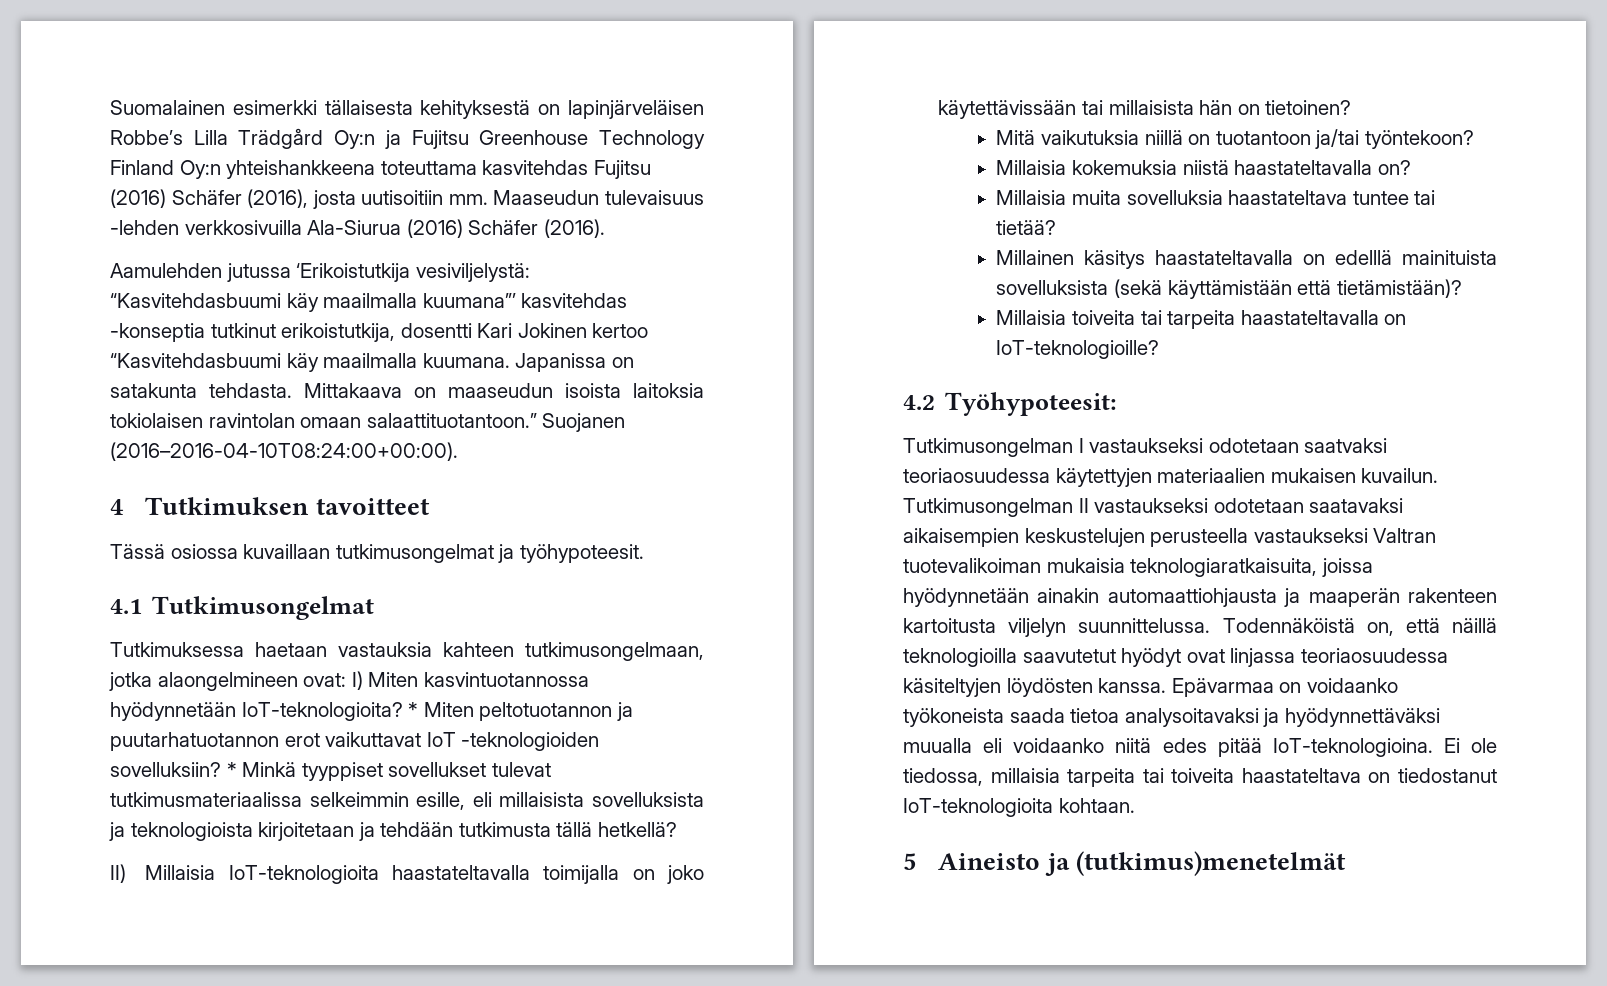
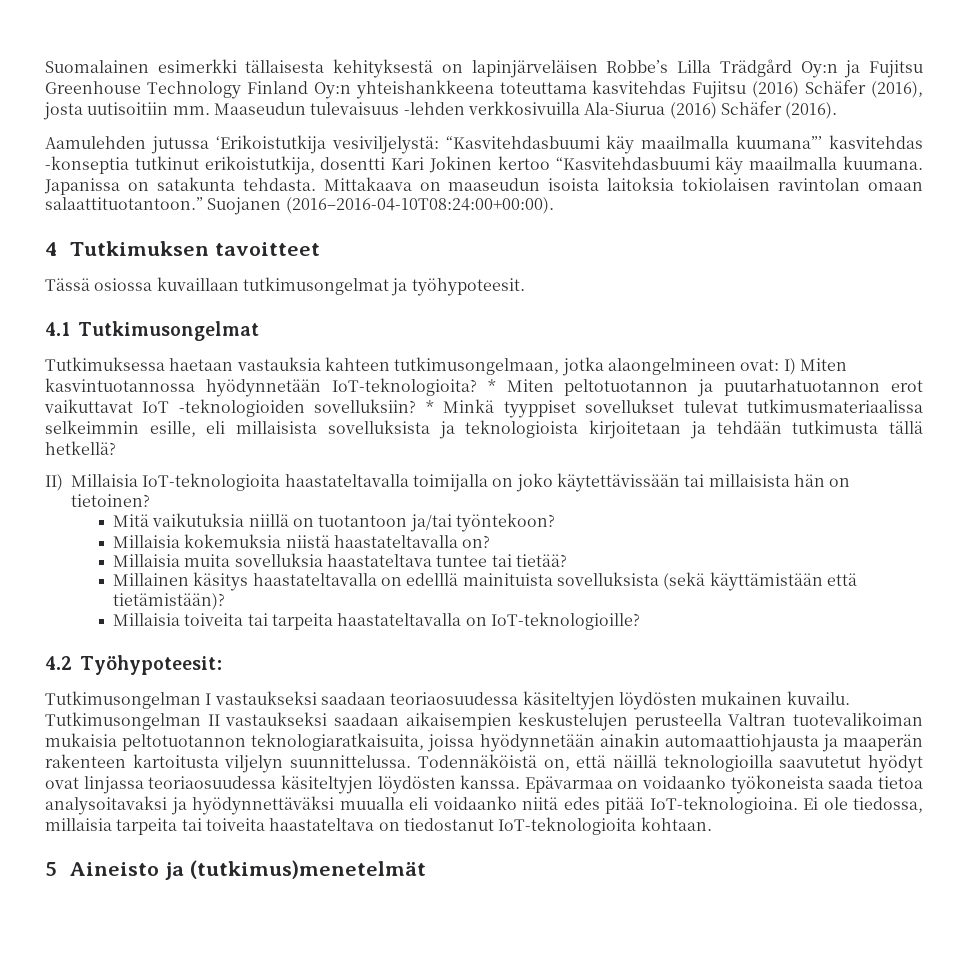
- Tutkimusongelman I vastaukseksi odotetaan saatvaksi teoriaosuudessa käytettyjen materiaalien mukaisen kuvailun.
+ Tutkimusongelman I vastaukseksi saadaan teoriaosuudessa käsiteltyjen löydösten mukainen kuvailu.
- Tutkimusongelman II vastaukseksi odotetaan saatavaksi aikaisempien keskustelujen perusteella vastaukseksi Valtran tuotevalikoiman mukaisia teknologiaratkaisuita, joissa hyödynnetään ainakin automaattiohjausta ja maaperän rakenteen kartoitusta viljelyn suunnittelussa.
+ Tutkimusongelman II vastaukseksi saadaan aikaisempien keskustelujen perusteella Valtran tuotevalikoiman mukaisia peltotuotannon teknologiaratkaisuita, joissa hyödynnetään ainakin automaattiohjausta ja maaperän rakenteen kartoitusta viljelyn suunnittelussa.

